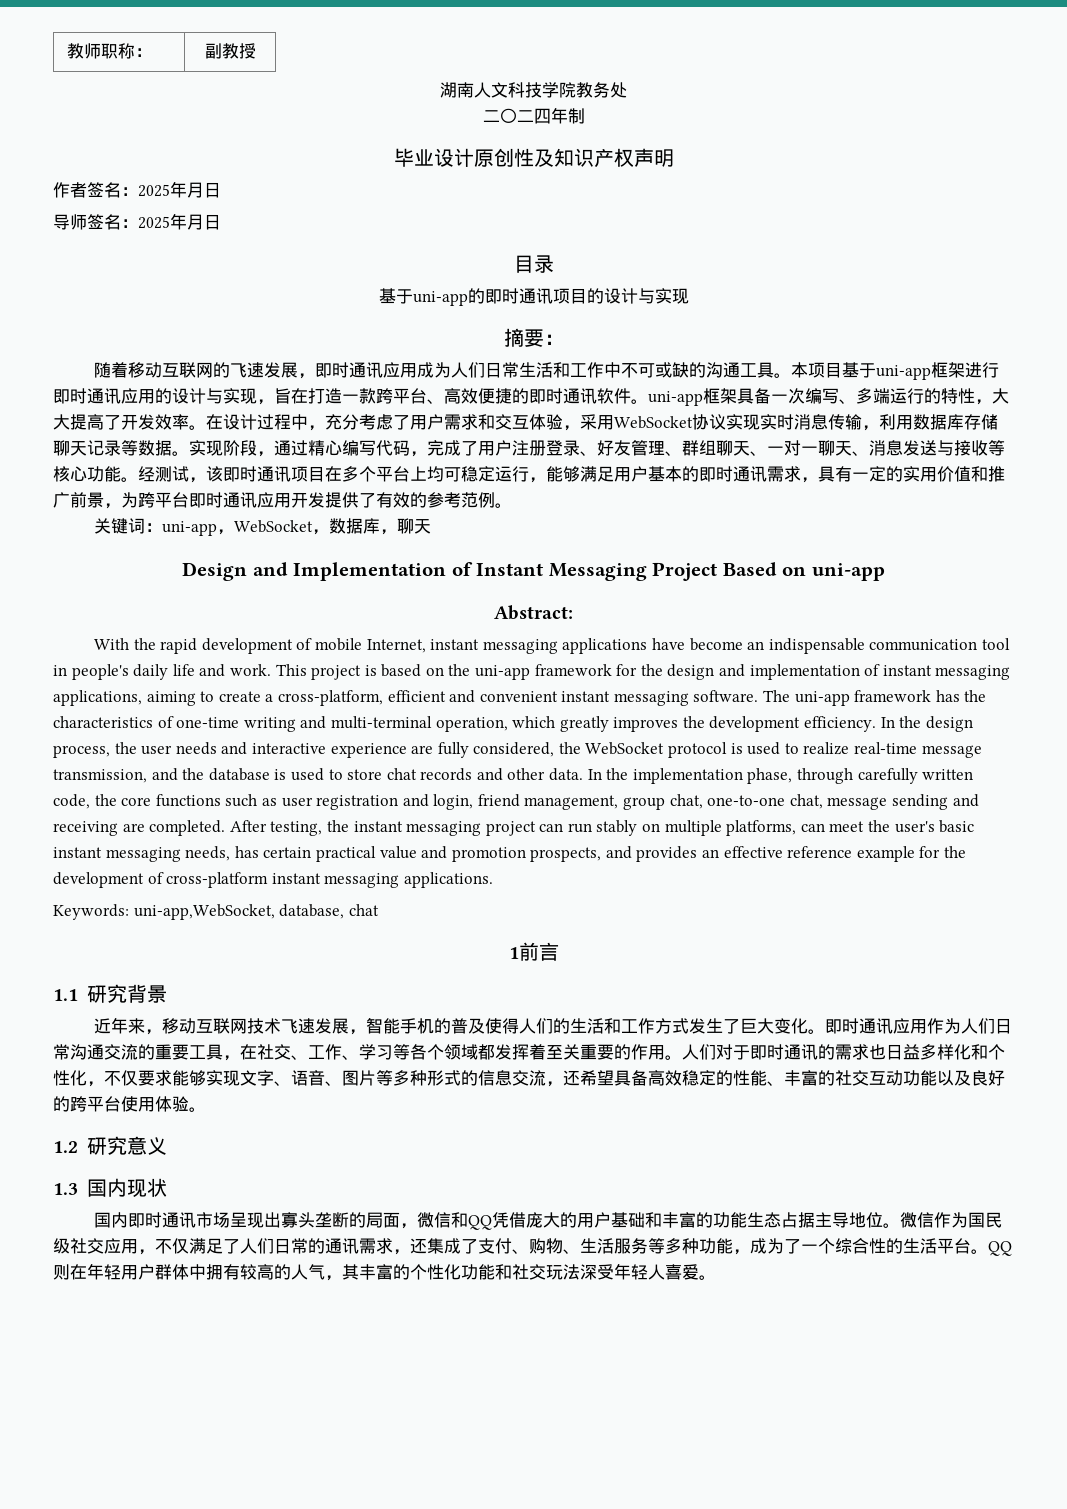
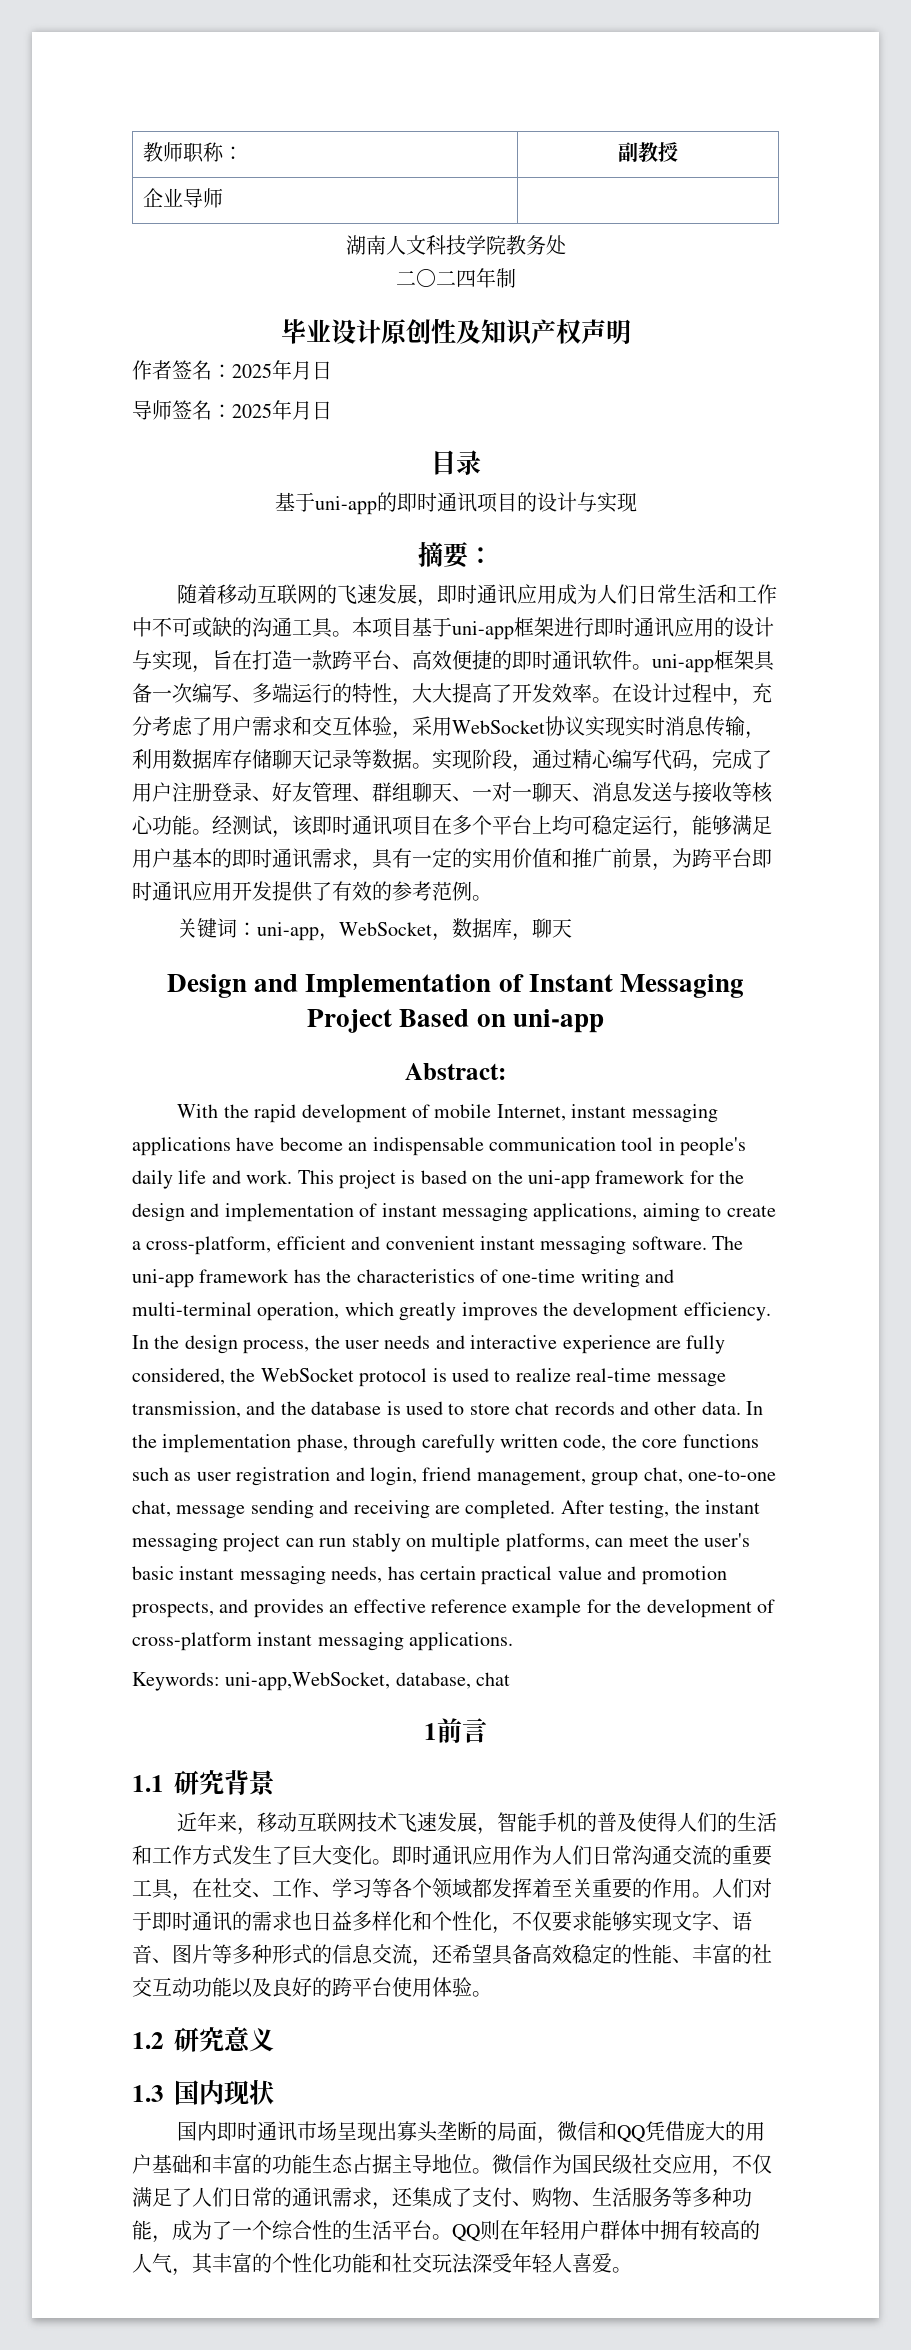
+ 企业导师 |

